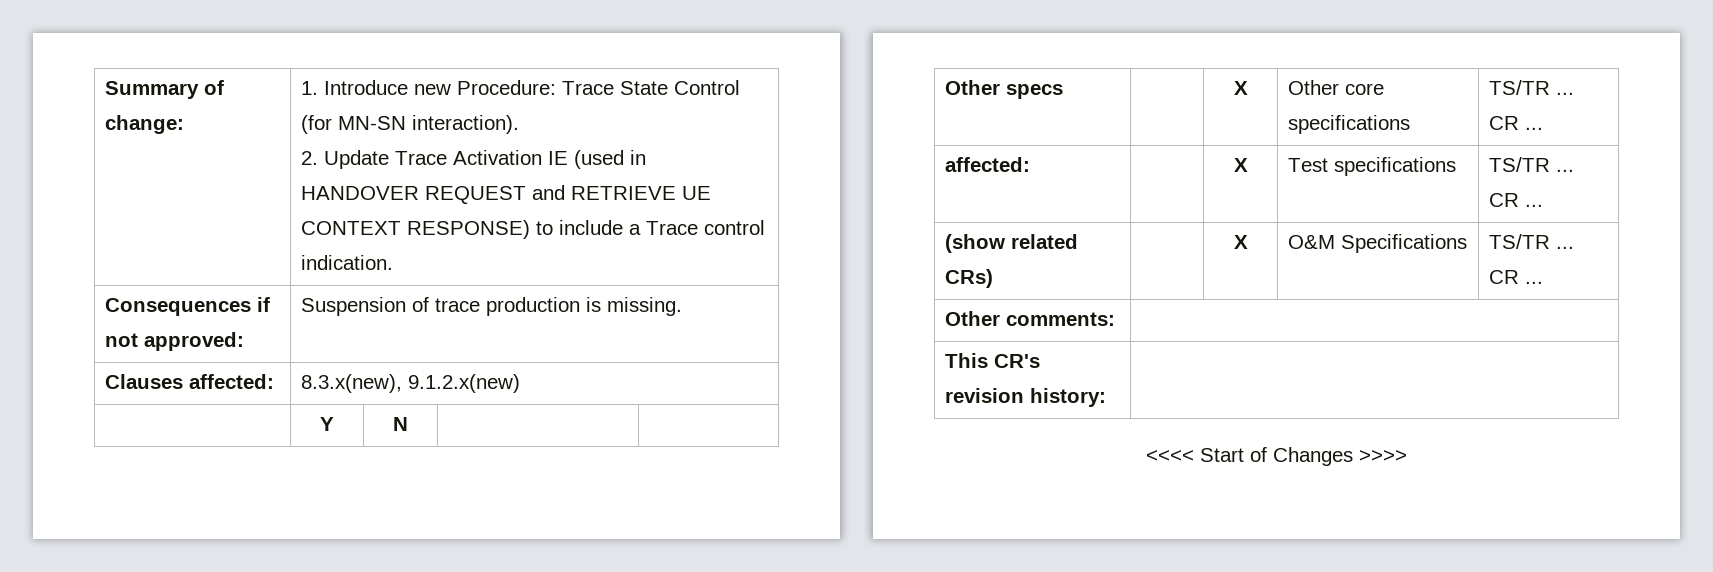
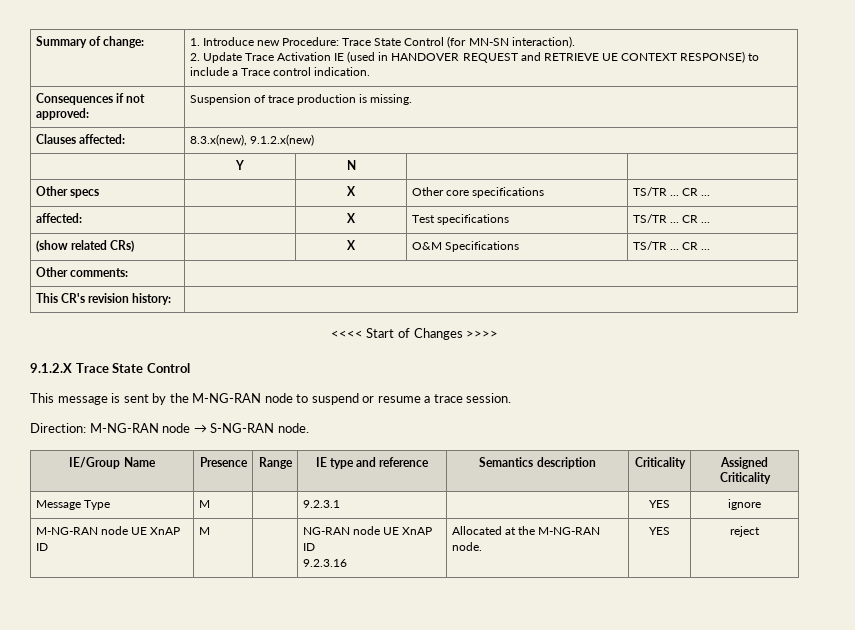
+ 9.1.2.X Trace State Control
+ This message is sent by the M-NG-RAN node to suspend or resume a trace session.
+ Direction: M-NG-RAN node → S-NG-RAN node.
+ IE/Group Name | Presence | Range | IE type and reference | Semantics description | Criticality | Assigned Criticality
+ Message Type | M | | 9.2.3.1 | | YES | ignore
+ M-NG-RAN node UE XnAP ID | M | | NG-RAN node UE XnAP ID
+ 9.2.3.16 | Allocated at the M-NG-RAN node. | YES | reject

